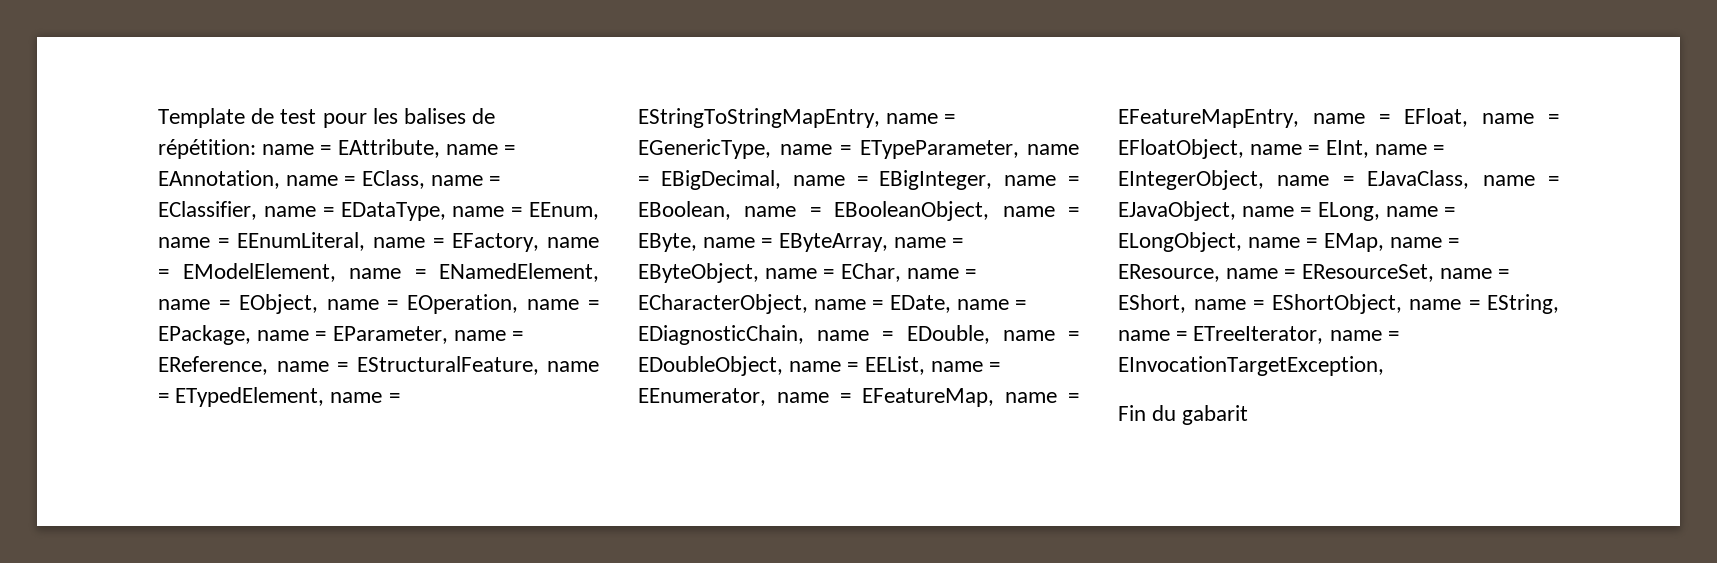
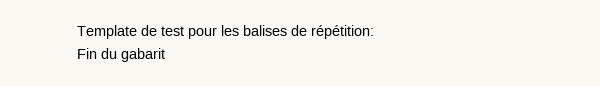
- Template de test pour les balises de répétition: name = EAttribute, name = EAnnotation, name = EClass, name = EClassifier, name = EDataType, name = EEnum, name = EEnumLiteral, name = EFactory, name = EModelElement, name = ENamedElement, name = EObject, name = EOperation, name = EPackage, name = EParameter, name = EReference, name = EStructuralFeature, name = ETypedElement, name = EStringToStringMapEntry, name = EGenericType, name = ETypeParameter, name = EBigDecimal, name = EBigInteger, name = EBoolean, name = EBooleanObject, name = EByte, name = EByteArray, name = EByteObject, name = EChar, name = ECharacterObject, name = EDate, name = EDiagnosticChain, name = EDouble, name = EDoubleObject, name = EEList, name = EEnumerator, name = EFeatureMap, name = EFeatureMapEntry, name = EFloat, name = EFloatObject, name = EInt, name = EIntegerObject, name = EJavaClass, name = EJavaObject, name = ELong, name = ELongObject, name = EMap, name = EResource, name = EResourceSet, name = EShort, name = EShortObject, name = EString, name = ETreeIterator, name = EInvocationTargetException,
+ Template de test pour les balises de répétition:

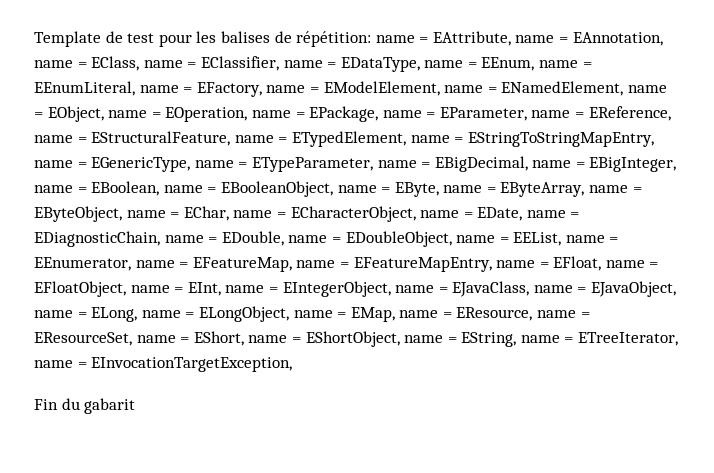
- Template de test pour les balises de répétition:
+ Template de test pour les balises de répétition: name = EAttribute, name = EAnnotation, name = EClass, name = EClassifier, name = EDataType, name = EEnum, name = EEnumLiteral, name = EFactory, name = EModelElement, name = ENamedElement, name = EObject, name = EOperation, name = EPackage, name = EParameter, name = EReference, name = EStructuralFeature, name = ETypedElement, name = EStringToStringMapEntry, name = EGenericType, name = ETypeParameter, name = EBigDecimal, name = EBigInteger, name = EBoolean, name = EBooleanObject, name = EByte, name = EByteArray, name = EByteObject, name = EChar, name = ECharacterObject, name = EDate, name = EDiagnosticChain, name = EDouble, name = EDoubleObject, name = EEList, name = EEnumerator, name = EFeatureMap, name = EFeatureMapEntry, name = EFloat, name = EFloatObject, name = EInt, name = EIntegerObject, name = EJavaClass, name = EJavaObject, name = ELong, name = ELongObject, name = EMap, name = EResource, name = EResourceSet, name = EShort, name = EShortObject, name = EString, name = ETreeIterator, name = EInvocationTargetException,

